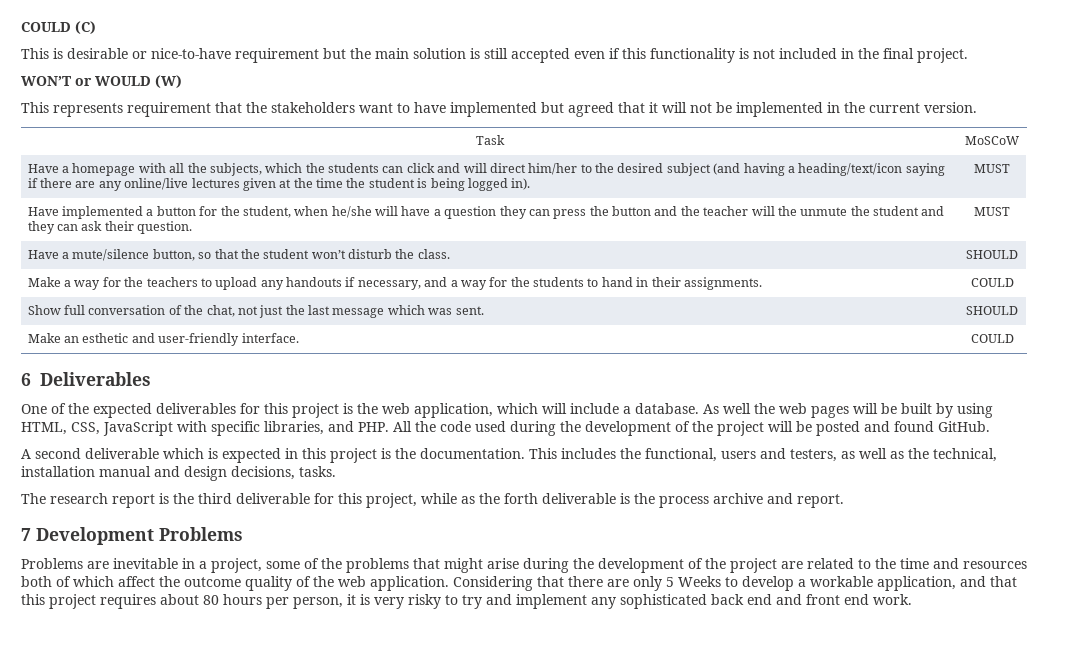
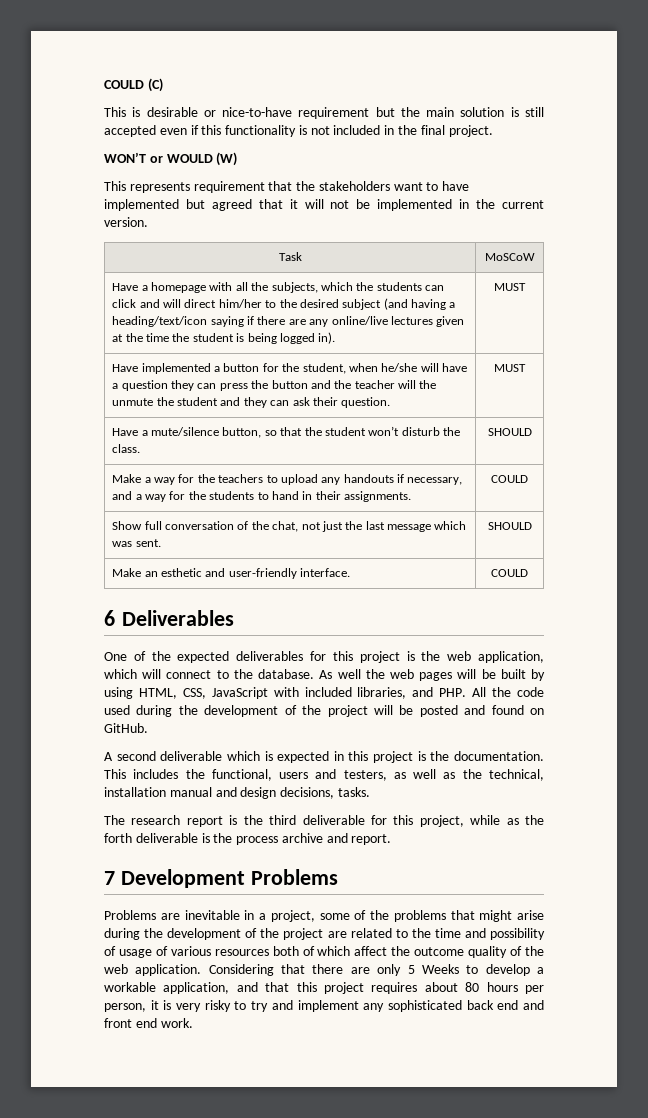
- One of the expected deliverables for this project is the web application, which will include a database.
+ One of the expected deliverables for this project is the web application, which will connect to the database.
- As well the web pages will be built by using HTML, CSS, JavaScript with specific libraries, and PHP. All the code used during the development of the project will be posted and found GitHub.
+ As well the web pages will be built by using HTML, CSS, JavaScript with included libraries, and PHP. All the code used during the development of the project will be posted and found on GitHub.
- Problems are inevitable in a project, some of the problems that might arise during the development of the project are related to the time and resources both of which affect the outcome quality of the web application.
+ Problems are inevitable in a project, some of the problems that might arise during the development of the project are related to the time and possibility of usage of various resources both of which affect the outcome quality of the web application.

